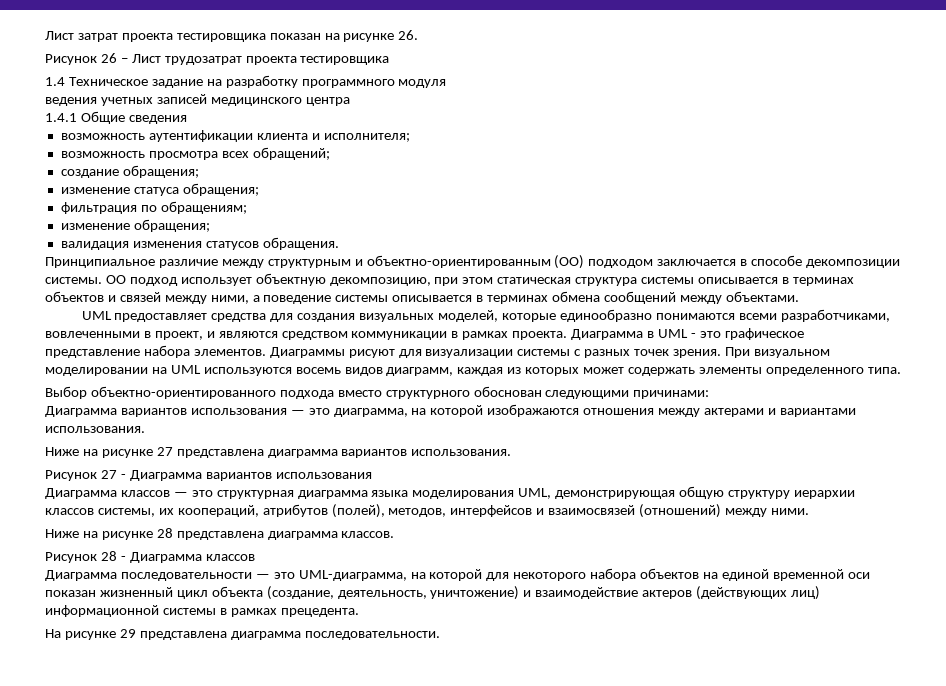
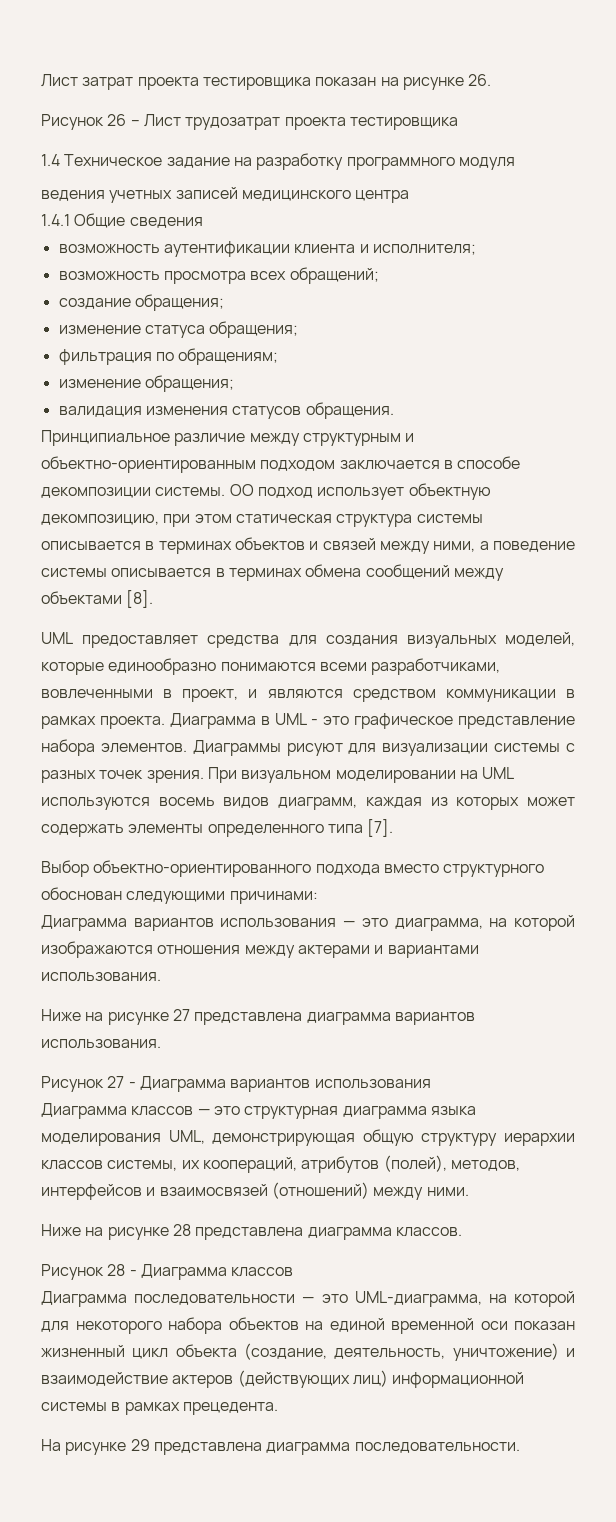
- Принципиальное различие между структурным и объектно-ориентированным (ОО) подходом заключается в способе декомпозиции системы.
+ Принципиальное различие между структурным и объектно-ориентированным подходом заключается в способе декомпозиции системы.
- ОО подход использует объектную декомпозицию, при этом статическая структура системы описывается в терминах объектов и связей между ними, а поведение системы описывается в терминах обмена сообщений между объектами.
+ ОО подход использует объектную декомпозицию, при этом статическая структура системы описывается в терминах объектов и связей между ними, а поведение системы описывается в терминах обмена сообщений между объектами [8].
- При визуальном моделировании на UML используются восемь видов диаграмм, каждая из которых может содержать элементы определенного типа.
+ При визуальном моделировании на UML используются восемь видов диаграмм, каждая из которых может содержать элементы определенного типа [7].

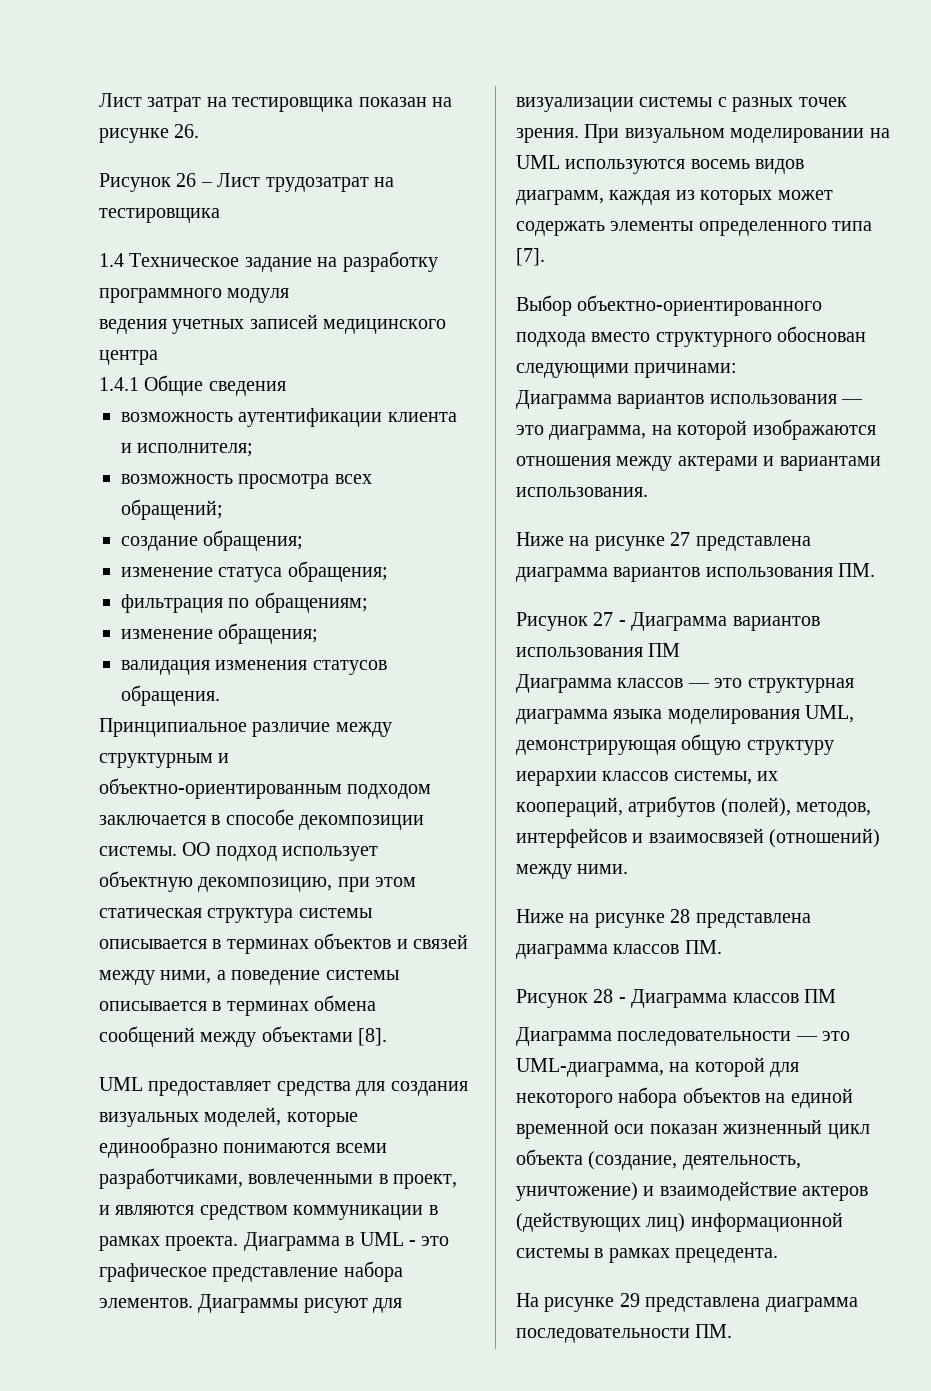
- Лист затрат проекта тестировщика показан на рисунке 26.
+ Лист затрат на тестировщика показан на рисунке 26.
- Рисунок 26 – Лист трудозатрат проекта тестировщика
+ Рисунок 26 – Лист трудозатрат на тестировщика
- Ниже на рисунке 27 представлена диаграмма вариантов использования.
+ Ниже на рисунке 27 представлена диаграмма вариантов использования ПМ.
- Рисунок 27 - Диаграмма вариантов использования
+ Рисунок 27 - Диаграмма вариантов использования ПМ
- Ниже на рисунке 28 представлена диаграмма классов.
+ Ниже на рисунке 28 представлена диаграмма классов ПМ.
- Рисунок 28 - Диаграмма классов
+ Рисунок 28 - Диаграмма классов ПМ
- На рисунке 29 представлена диаграмма последовательности.
+ На рисунке 29 представлена диаграмма последовательности ПМ.

